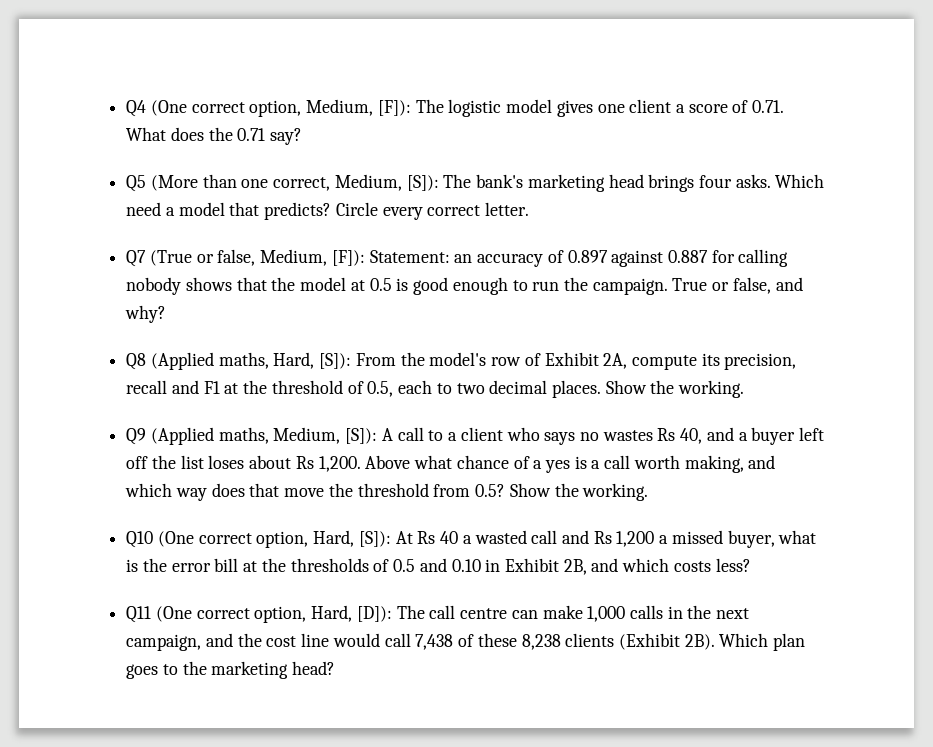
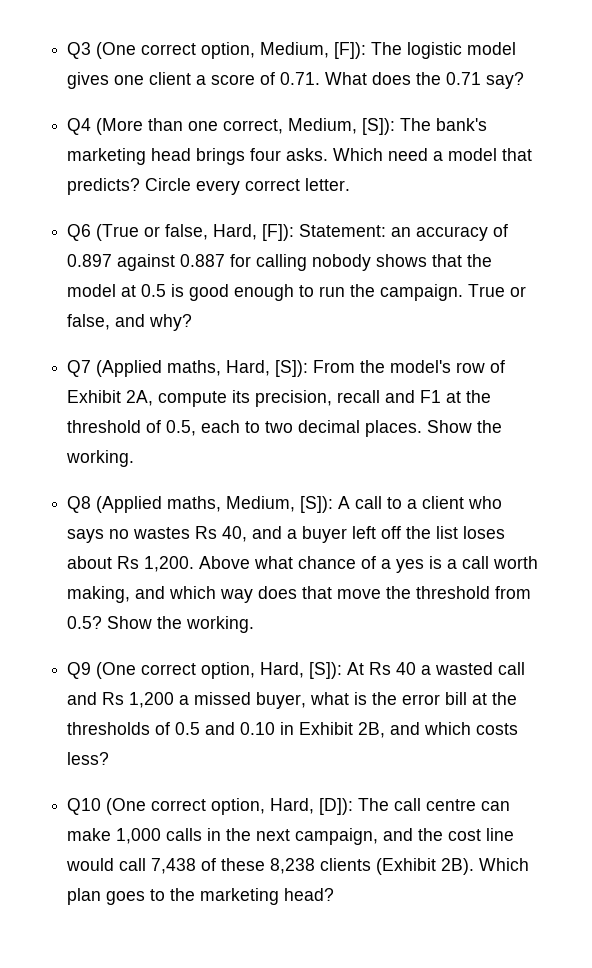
- Q4 (One correct option, Medium, [F]): The logistic model gives one client a score of 0.71. What does the 0.71 say?
+ Q3 (One correct option, Medium, [F]): The logistic model gives one client a score of 0.71. What does the 0.71 say?
- Q5 (More than one correct, Medium, [S]): The bank's marketing head brings four asks.
+ Q4 (More than one correct, Medium, [S]): The bank's marketing head brings four asks.
- Q7 (True or false, Medium, [F]): Statement: an accuracy of 0.897 against 0.887 for calling nobody shows that the model at 0.5 is good enough to run the campaign.
+ Q6 (True or false, Hard, [F]): Statement: an accuracy of 0.897 against 0.887 for calling nobody shows that the model at 0.5 is good enough to run the campaign.
- Q8 (Applied maths, Hard, [S]): From the model's row of Exhibit 2A, compute its precision, recall and F1 at the threshold of 0.5, each to two decimal places.
+ Q7 (Applied maths, Hard, [S]): From the model's row of Exhibit 2A, compute its precision, recall and F1 at the threshold of 0.5, each to two decimal places.
- Q9 (Applied maths, Medium, [S]): A call to a client who says no wastes Rs 40, and a buyer left off the list loses about Rs 1,200.
+ Q8 (Applied maths, Medium, [S]): A call to a client who says no wastes Rs 40, and a buyer left off the list loses about Rs 1,200.
- Q10 (One correct option, Hard, [S]): At Rs 40 a wasted call and Rs 1,200 a missed buyer, what is the error bill at the thresholds of 0.5 and 0.10 in Exhibit 2B, and which costs less?
+ Q9 (One correct option, Hard, [S]): At Rs 40 a wasted call and Rs 1,200 a missed buyer, what is the error bill at the thresholds of 0.5 and 0.10 in Exhibit 2B, and which costs less?
- Q11 (One correct option, Hard, [D]): The call centre can make 1,000 calls in the next campaign, and the cost line would call 7,438 of these 8,238 clients (Exhibit 2B).
+ Q10 (One correct option, Hard, [D]): The call centre can make 1,000 calls in the next campaign, and the cost line would call 7,438 of these 8,238 clients (Exhibit 2B).

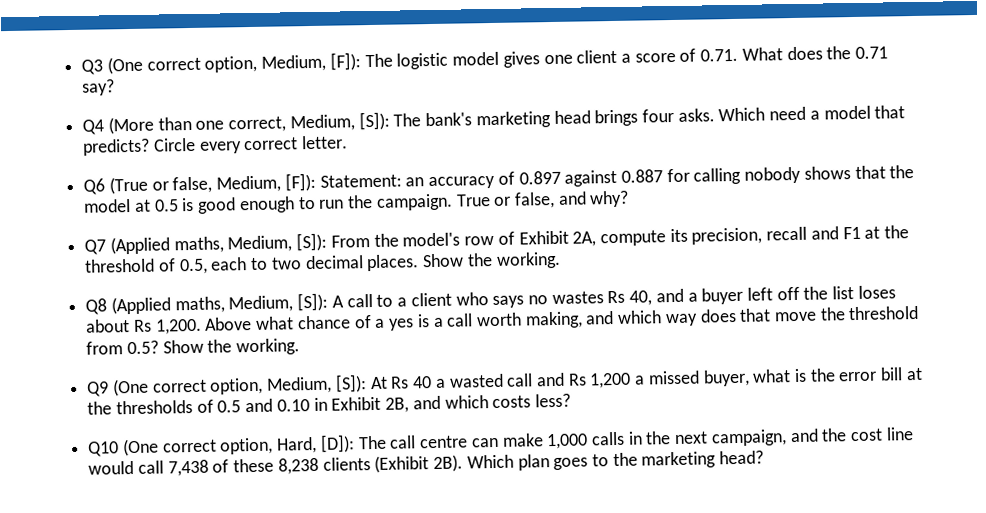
- Q6 (True or false, Hard, [F]): Statement: an accuracy of 0.897 against 0.887 for calling nobody shows that the model at 0.5 is good enough to run the campaign.
+ Q6 (True or false, Medium, [F]): Statement: an accuracy of 0.897 against 0.887 for calling nobody shows that the model at 0.5 is good enough to run the campaign.
- Q7 (Applied maths, Hard, [S]): From the model's row of Exhibit 2A, compute its precision, recall and F1 at the threshold of 0.5, each to two decimal places.
+ Q7 (Applied maths, Medium, [S]): From the model's row of Exhibit 2A, compute its precision, recall and F1 at the threshold of 0.5, each to two decimal places.
- Q9 (One correct option, Hard, [S]): At Rs 40 a wasted call and Rs 1,200 a missed buyer, what is the error bill at the thresholds of 0.5 and 0.10 in Exhibit 2B, and which costs less?
+ Q9 (One correct option, Medium, [S]): At Rs 40 a wasted call and Rs 1,200 a missed buyer, what is the error bill at the thresholds of 0.5 and 0.10 in Exhibit 2B, and which costs less?

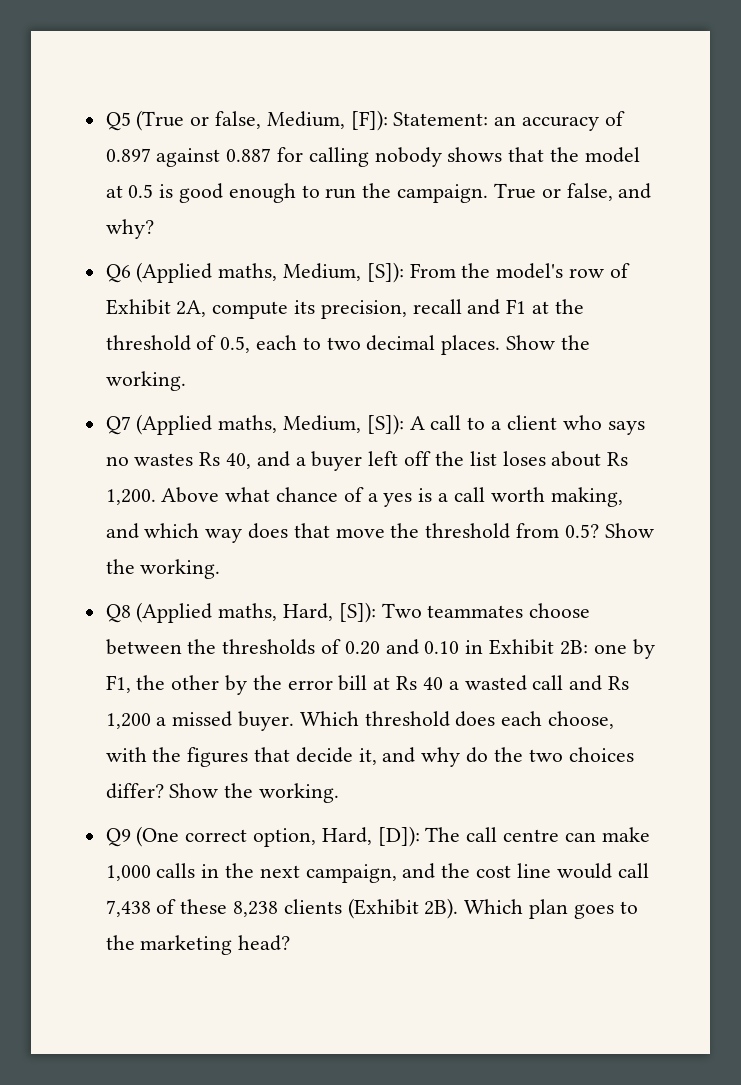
- Q3 (One correct option, Medium, [F]): The logistic model gives one client a score of 0.71. What does the 0.71 say?
- Q4 (More than one correct, Medium, [S]): The bank's marketing head brings four asks. Which need a model that predicts? Circle every correct letter.
- Q6 (True or false, Medium, [F]): Statement: an accuracy of 0.897 against 0.887 for calling nobody shows that the model at 0.5 is good enough to run the campaign.
+ Q5 (True or false, Medium, [F]): Statement: an accuracy of 0.897 against 0.887 for calling nobody shows that the model at 0.5 is good enough to run the campaign.
- Q7 (Applied maths, Medium, [S]): From the model's row of Exhibit 2A, compute its precision, recall and F1 at the threshold of 0.5, each to two decimal places.
+ Q6 (Applied maths, Medium, [S]): From the model's row of Exhibit 2A, compute its precision, recall and F1 at the threshold of 0.5, each to two decimal places.
- Q8 (Applied maths, Medium, [S]): A call to a client who says no wastes Rs 40, and a buyer left off the list loses about Rs 1,200.
+ Q7 (Applied maths, Medium, [S]): A call to a client who says no wastes Rs 40, and a buyer left off the list loses about Rs 1,200.
- Q9 (One correct option, Medium, [S]): At Rs 40 a wasted call and Rs 1,200 a missed buyer, what is the error bill at the thresholds of 0.5 and 0.10 in Exhibit 2B, and which costs less?
- Q10 (One correct option, Hard, [D]): The call centre can make 1,000 calls in the next campaign, and the cost line would call 7,438 of these 8,238 clients (Exhibit 2B).
+ Q8 (Applied maths, Hard, [S]): Two teammates choose between the thresholds of 0.20 and 0.10 in Exhibit 2B: one by F1, the other by the error bill at Rs 40 a wasted call and Rs 1,200 a missed buyer. Which threshold does each choose, with the figures that decide it, and why do the two choices differ? Show the working.
+ Q9 (One correct option, Hard, [D]): The call centre can make 1,000 calls in the next campaign, and the cost line would call 7,438 of these 8,238 clients (Exhibit 2B).

